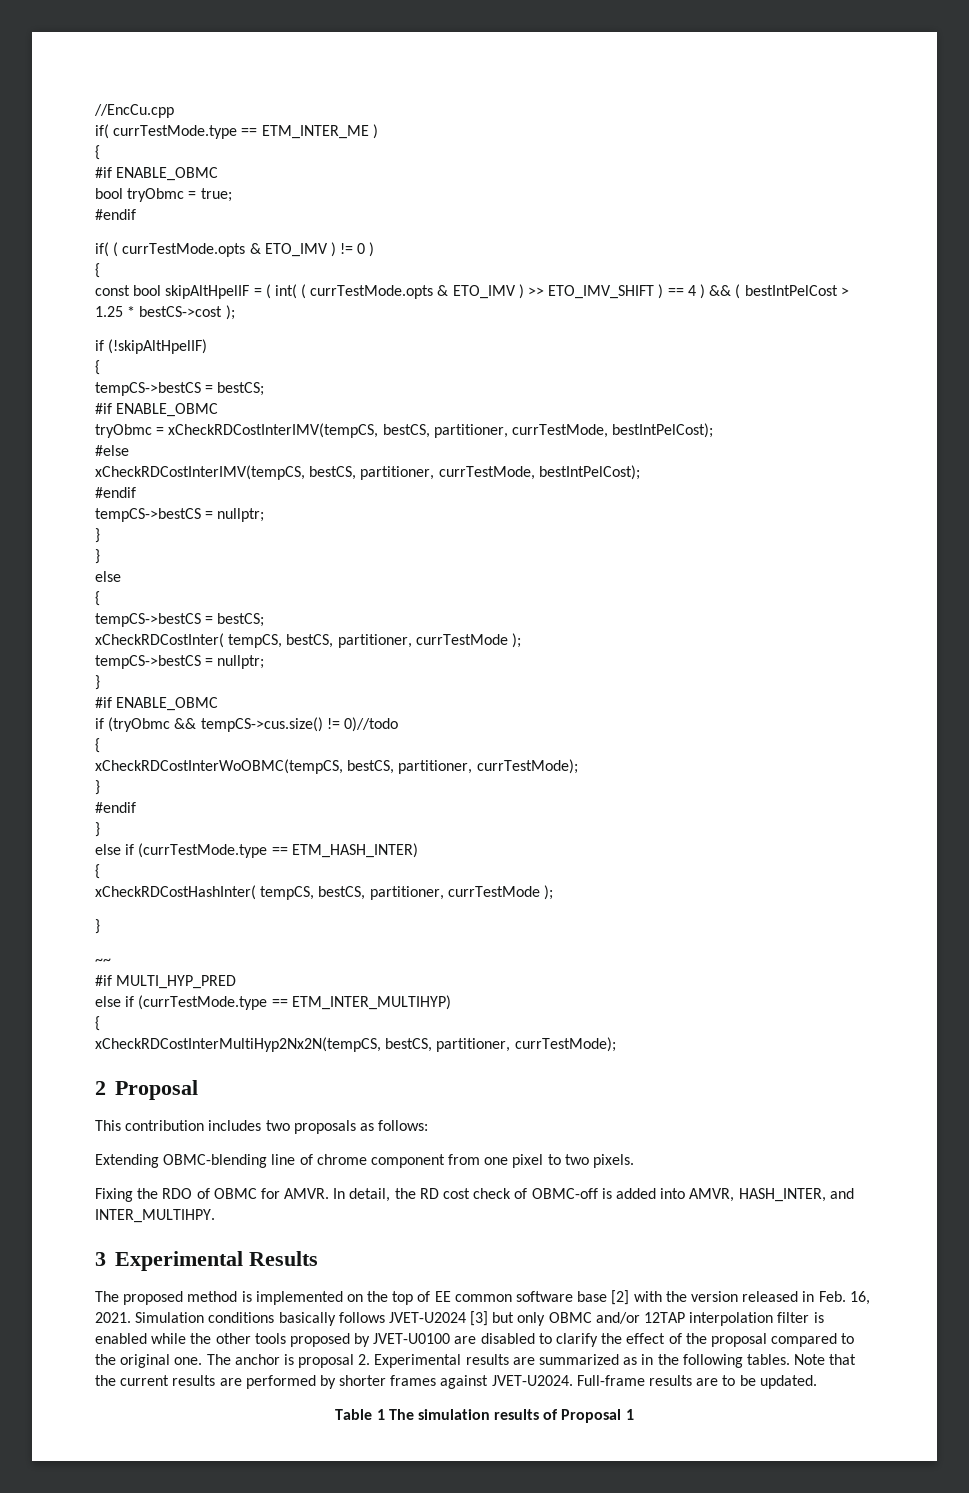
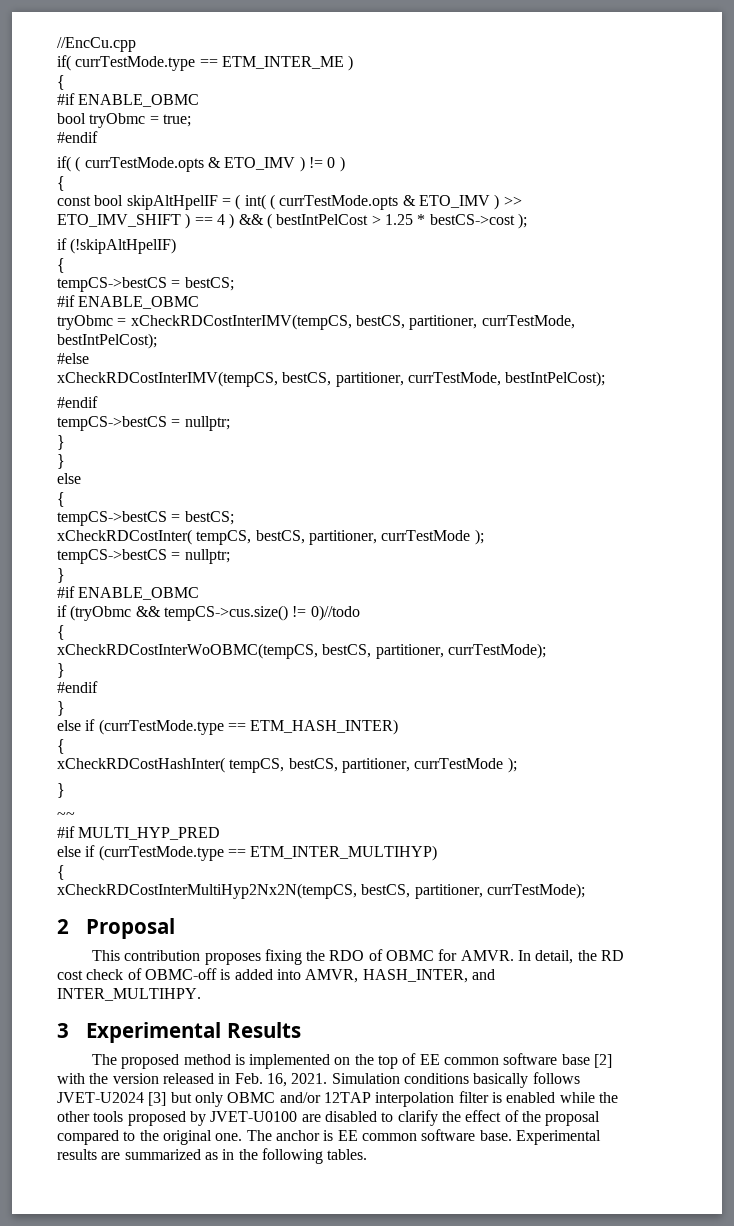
- This contribution includes two proposals as follows:
- Extending OBMC-blending line of chrome component from one pixel to two pixels.
- Fixing the RDO of OBMC for AMVR.
+ This contribution proposes fixing the RDO of OBMC for AMVR.
- The anchor is proposal 2. Experimental results are summarized as in the following tables. Note that the current results are performed by shorter frames against JVET-U2024. Full-frame results are to be updated.
- Table 1 The simulation results of Proposal 1
+ The anchor is EE common software base. Experimental results are summarized as in the following tables.

